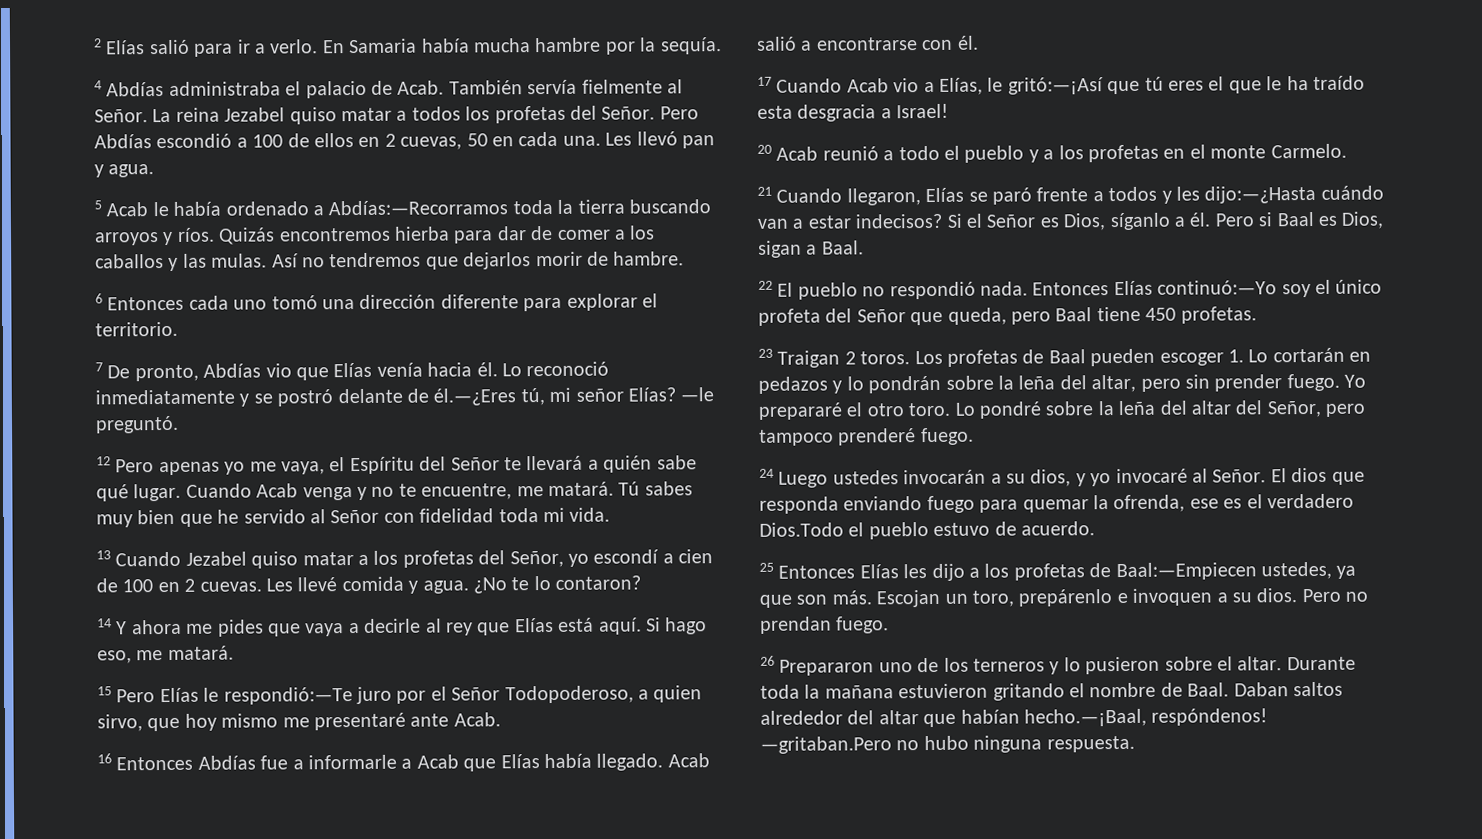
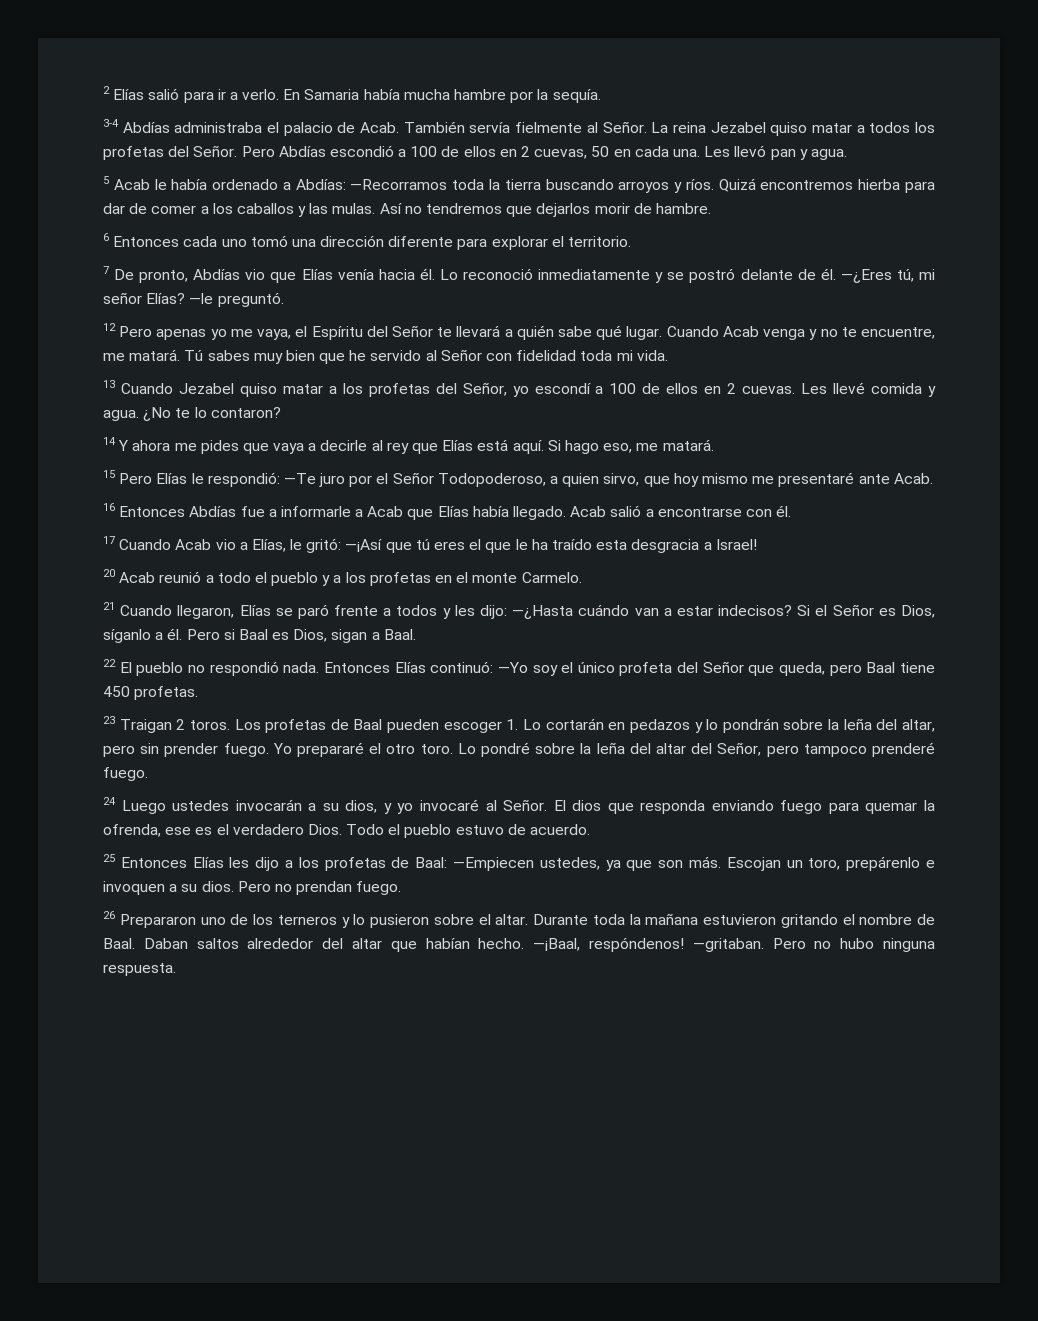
- 4 Abdías administraba el palacio de Acab.
+ 3-4 Abdías administraba el palacio de Acab.
- 5 Acab le había ordenado a Abdías:—Recorramos toda la tierra buscando arroyos y ríos.
+ 5 Acab le había ordenado a Abdías: —Recorramos toda la tierra buscando arroyos y ríos.
- Quizás encontremos hierba para dar de comer a los caballos y las mulas.
+ Quizá encontremos hierba para dar de comer a los caballos y las mulas.
- Lo reconoció inmediatamente y se postró delante de él.—¿Eres tú, mi señor Elías?
+ Lo reconoció inmediatamente y se postró delante de él. —¿Eres tú, mi señor Elías?
- 13 Cuando Jezabel quiso matar a los profetas del Señor, yo escondí a cien de 100 en 2 cuevas.
+ 13 Cuando Jezabel quiso matar a los profetas del Señor, yo escondí a 100 de ellos en 2 cuevas.
- 15 Pero Elías le respondió:—Te juro por el Señor Todopoderoso, a quien sirvo, que hoy mismo me presentaré ante Acab.
+ 15 Pero Elías le respondió: —Te juro por el Señor Todopoderoso, a quien sirvo, que hoy mismo me presentaré ante Acab.
- 17 Cuando Acab vio a Elías, le gritó:—¡Así que tú eres el que le ha traído esta desgracia a Israel!
+ 17 Cuando Acab vio a Elías, le gritó: —¡Así que tú eres el que le ha traído esta desgracia a Israel!
- 21 Cuando llegaron, Elías se paró frente a todos y les dijo:—¿Hasta cuándo van a estar indecisos?
+ 21 Cuando llegaron, Elías se paró frente a todos y les dijo: —¿Hasta cuándo van a estar indecisos?
- Entonces Elías continuó:—Yo soy el único profeta del Señor que queda, pero Baal tiene 450 profetas.
+ Entonces Elías continuó: —Yo soy el único profeta del Señor que queda, pero Baal tiene 450 profetas.
- El dios que responda enviando fuego para quemar la ofrenda, ese es el verdadero Dios.Todo el pueblo estuvo de acuerdo.
+ El dios que responda enviando fuego para quemar la ofrenda, ese es el verdadero Dios. Todo el pueblo estuvo de acuerdo.
- 25 Entonces Elías les dijo a los profetas de Baal:—Empiecen ustedes, ya que son más.
+ 25 Entonces Elías les dijo a los profetas de Baal: —Empiecen ustedes, ya que son más.
- Daban saltos alrededor del altar que habían hecho.—¡Baal, respóndenos! —gritaban.Pero no hubo ninguna respuesta.
+ Daban saltos alrededor del altar que habían hecho. —¡Baal, respóndenos! —gritaban. Pero no hubo ninguna respuesta.

